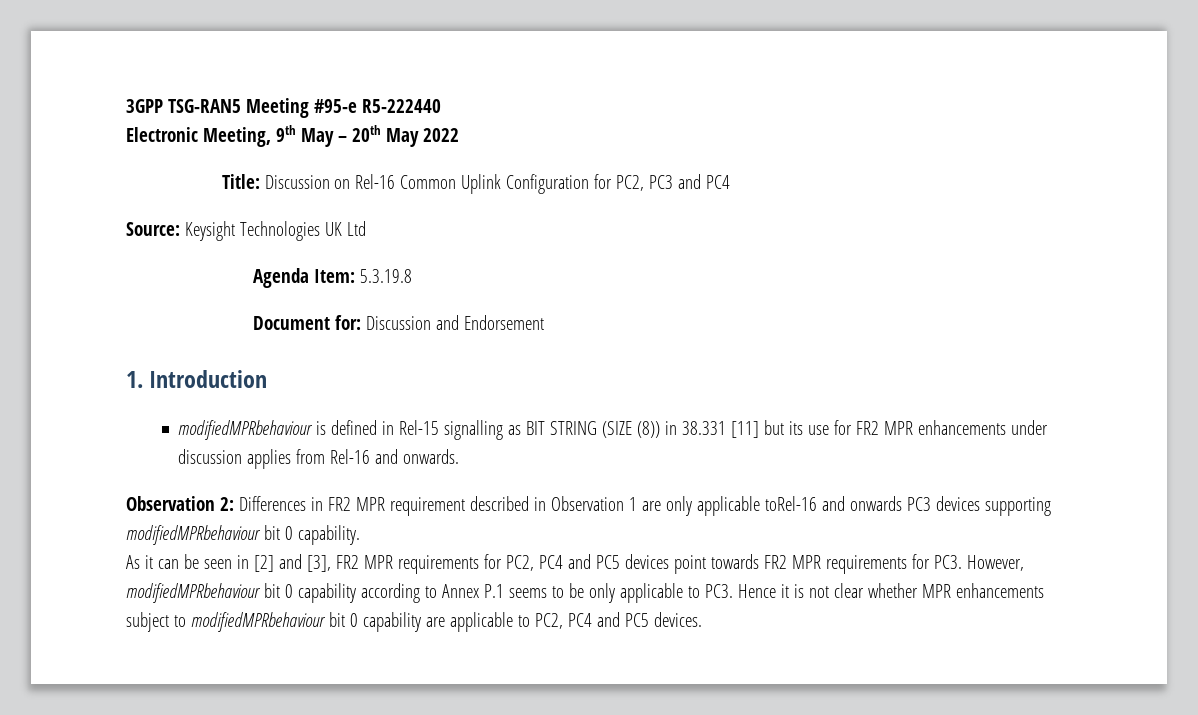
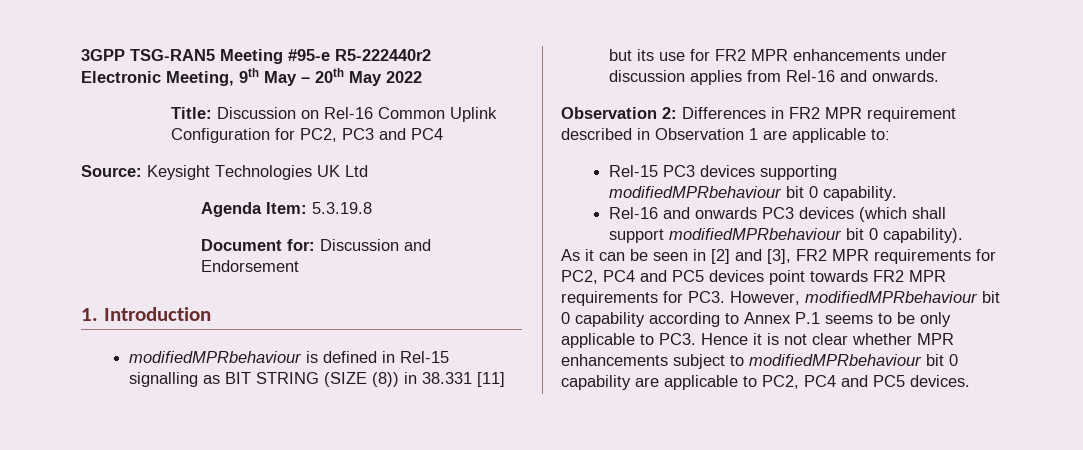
- 3GPP TSG-RAN5 Meeting #95-e R5-222440
+ 3GPP TSG-RAN5 Meeting #95-e R5-222440r2
- Observation 2: Differences in FR2 MPR requirement described in Observation 1 are only applicable toRel-16 and onwards PC3 devices supporting modifiedMPRbehaviour bit 0 capability.
+ Observation 2: Differences in FR2 MPR requirement described in Observation 1 are applicable to:
+ Rel-15 PC3 devices supporting modifiedMPRbehaviour bit 0 capability.
+ Rel-16 and onwards PC3 devices (which shall support modifiedMPRbehaviour bit 0 capability).

